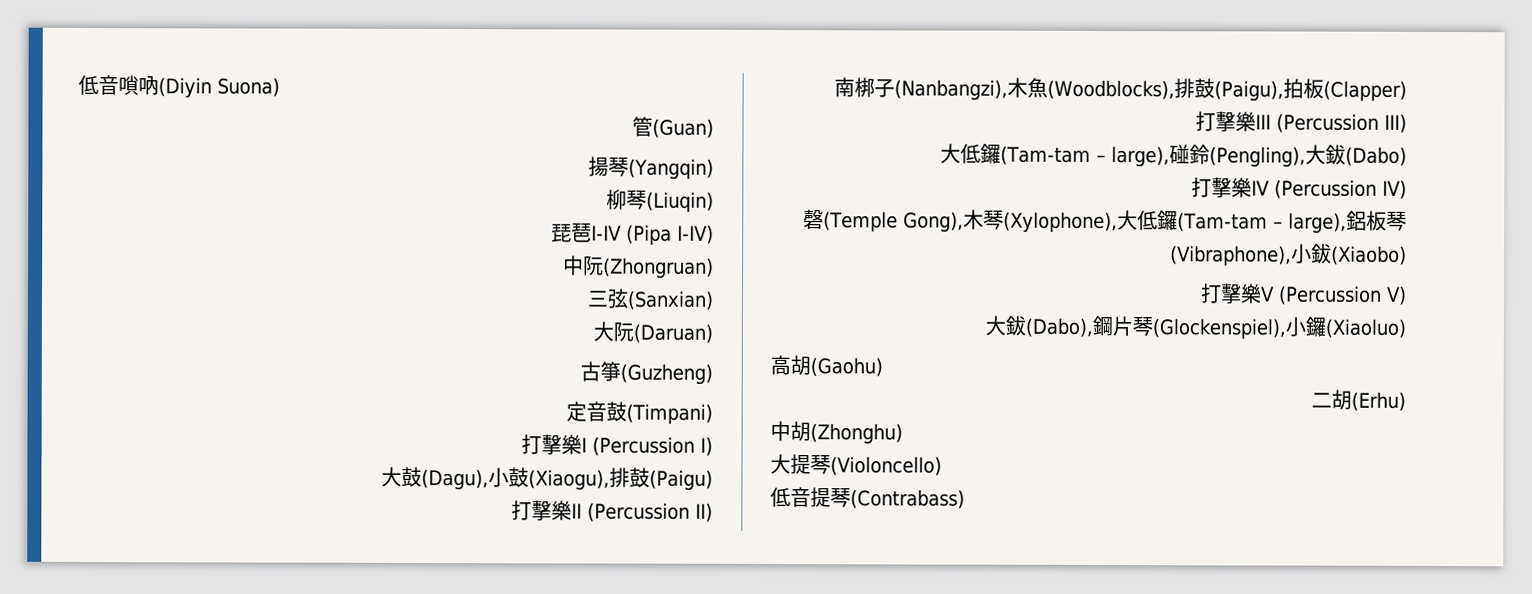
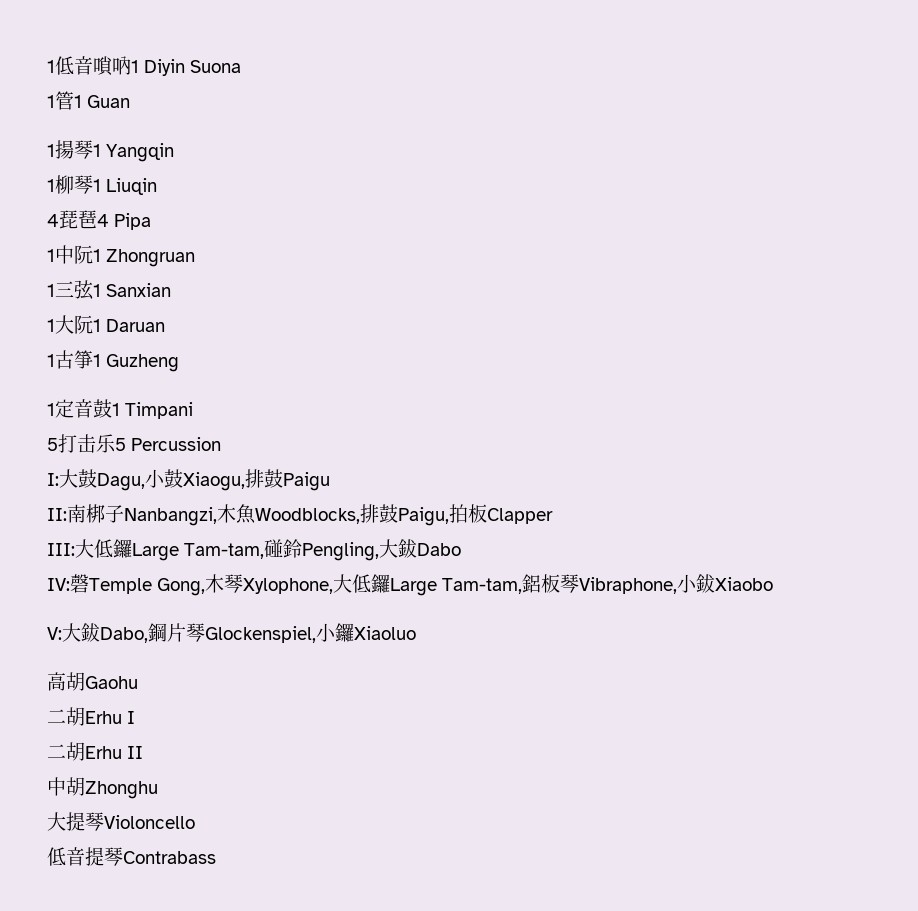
- 低音嗩吶(Diyin Suona)
- 管(Guan)
- 揚琴(Yangqin)
- 柳琴(Liuqin)
- 琵琶I-IV (Pipa I-IV)
- 中阮(Zhongruan)
- 三弦(Sanxian)
- 大阮(Daruan)
- 古箏(Guzheng)
- 定音鼓(Timpani)
- 打擊樂I (Percussion I)
- 大鼓(Dagu),小鼓(Xiaogu),排鼓(Paigu)
- 打擊樂II (Percussion II)
- 南梆子(Nanbangzi),木魚(Woodblocks),排鼓(Paigu),拍板(Clapper)
- 打擊樂III (Percussion III)
- 大低鑼(Tam-tam – large),碰鈴(Pengling),大鈸(Dabo)
- 打擊樂IV (Percussion IV)
- 磬(Temple Gong),木琴(Xylophone),大低鑼(Tam-tam – large),鋁板琴(Vibraphone),小鈸(Xiaobo)
- 打擊樂V (Percussion V)
- 大鈸(Dabo),鋼片琴(Glockenspiel),小鑼(Xiaoluo)
+ 1低音嗩吶1 Diyin Suona
+ 1管1 Guan
+ 1揚琴1 Yangqin
+ 1柳琴1 Liuqin
+ 4琵琶4 Pipa
+ 1中阮1 Zhongruan
+ 1三弦1 Sanxian
+ 1大阮1 Daruan
+ 1古箏1 Guzheng
+ 1定音鼓1 Timpani
+ 5打击乐5 Percussion
+ I:大鼓Dagu,小鼓Xiaogu,排鼓Paigu
+ II:南梆子Nanbangzi,木魚Woodblocks,排鼓Paigu,拍板Clapper
+ III:大低鑼Large Tam-tam,碰鈴Pengling,大鈸Dabo
+ IV:磬Temple Gong,木琴Xylophone,大低鑼Large Tam-tam,鋁板琴Vibraphone,小鈸Xiaobo
+ V:大鈸Dabo,鋼片琴Glockenspiel,小鑼Xiaoluo
- 高胡(Gaohu)
- 二胡(Erhu)
+ 高胡Gaohu
+ 二胡Erhu I
+ 二胡Erhu II
- 中胡(Zhonghu)
+ 中胡Zhonghu
- 大提琴(Violoncello)
+ 大提琴Violoncello
- 低音提琴(Contrabass)
+ 低音提琴Contrabass

